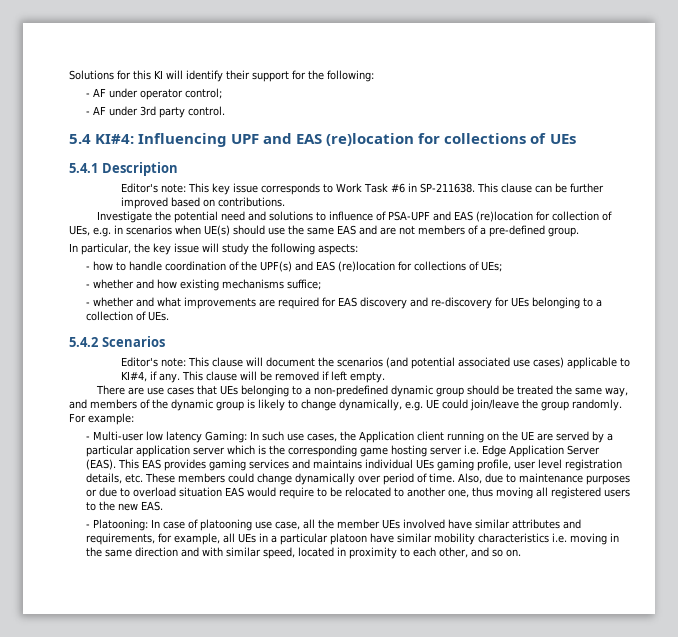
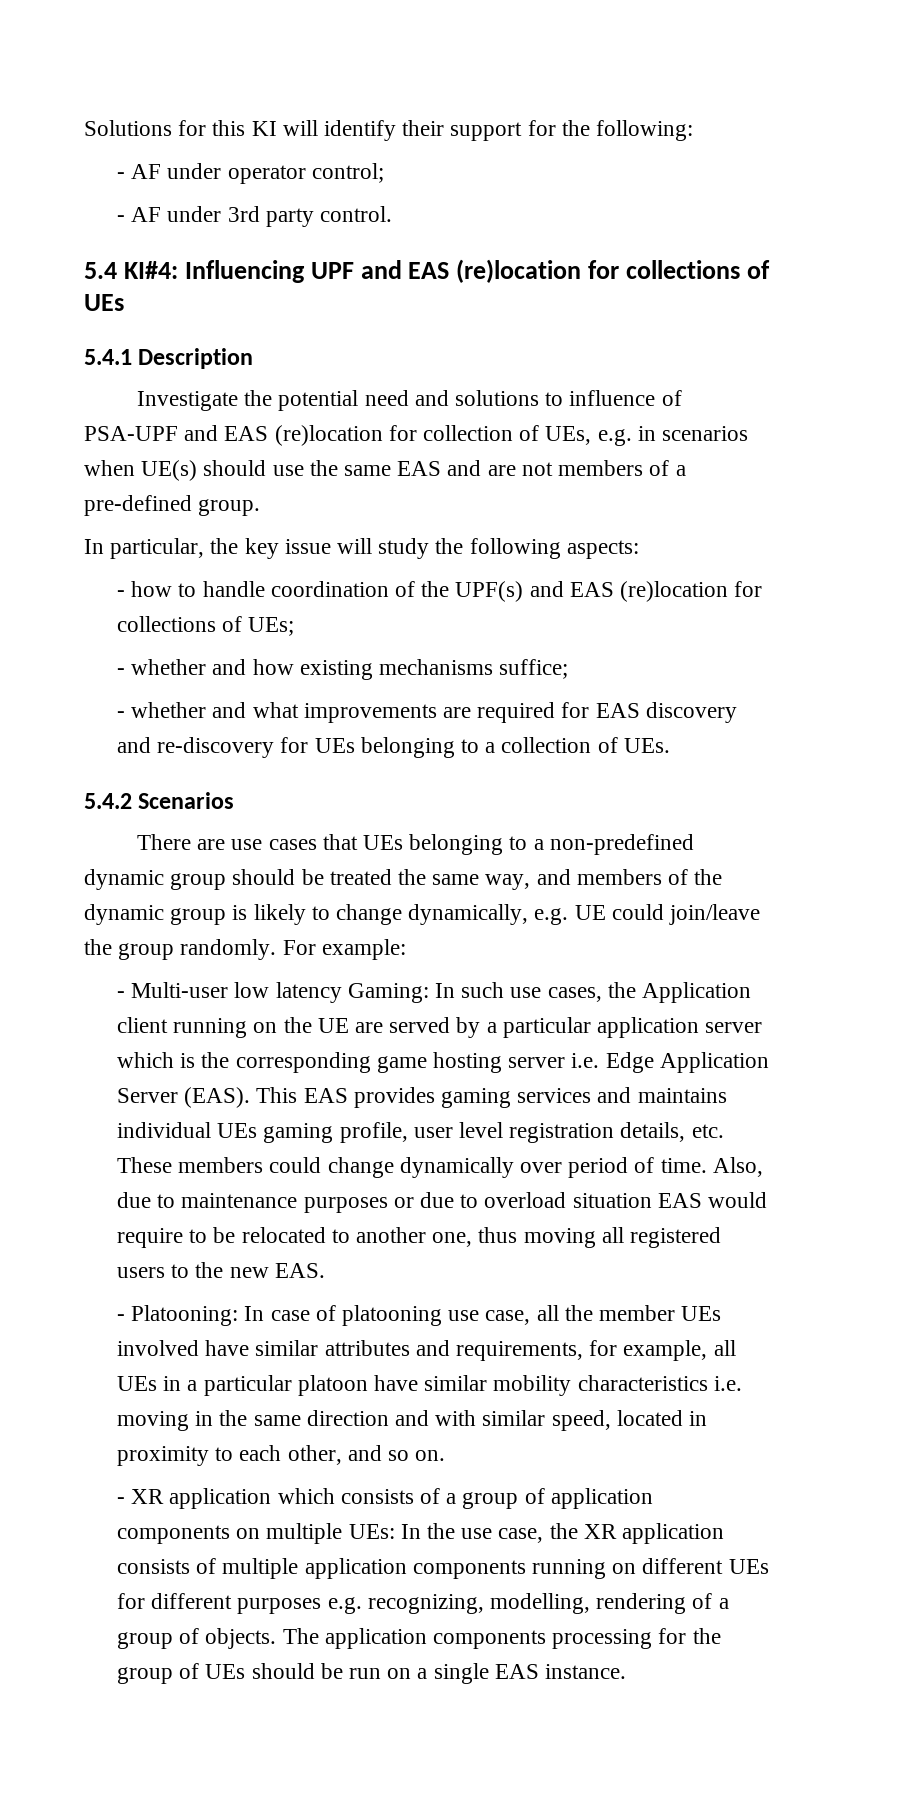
- Editor's note: This key issue corresponds to Work Task #6 in SP-211638. This clause can be further improved based on contributions.
- Editor's note: This clause will document the scenarios (and potential associated use cases) applicable to KI#4, if any. This clause will be removed if left empty.
+ - XR application which consists of a group of application components on multiple UEs: In the use case, the XR application consists of multiple application components running on different UEs for different purposes e.g. recognizing, modelling, rendering of a group of objects. The application components processing for the group of UEs should be run on a single EAS instance.

